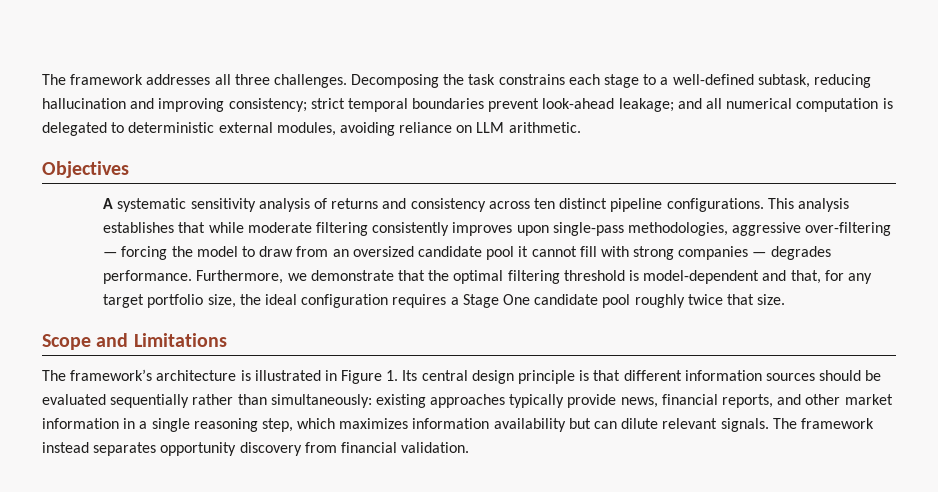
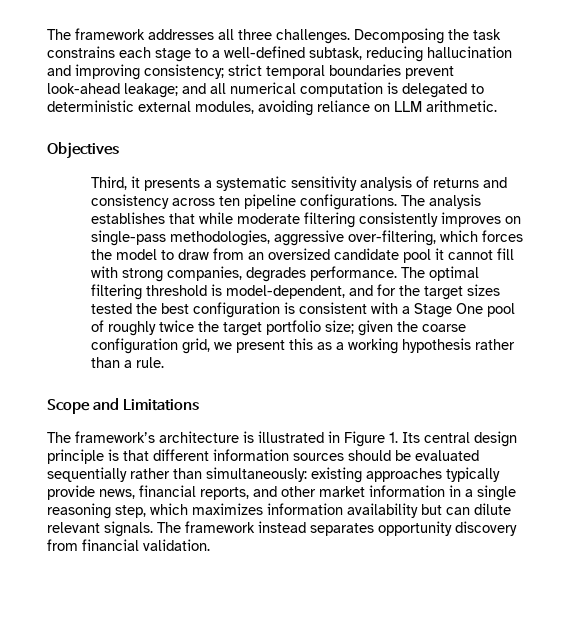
- A systematic sensitivity analysis of returns and consistency across ten distinct pipeline configurations.
+ Third, it presents a systematic sensitivity analysis of returns and consistency across ten pipeline configurations.
- This analysis establishes that while moderate filtering consistently improves upon single-pass methodologies, aggressive over-filtering — forcing the model to draw from an oversized candidate pool it cannot fill with strong companies — degrades performance. Furthermore, we demonstrate that the optimal filtering threshold is model-dependent and that, for any target portfolio size, the ideal configuration requires a Stage One candidate pool roughly twice that size.
+ The analysis establishes that while moderate filtering consistently improves on single-pass methodologies, aggressive over-filtering, which forces the model to draw from an oversized candidate pool it cannot fill with strong companies, degrades performance. The optimal filtering threshold is model-dependent, and for the target sizes tested the best configuration is consistent with a Stage One pool of roughly twice the target portfolio size; given the coarse configuration grid, we present this as a working hypothesis rather than a rule.

